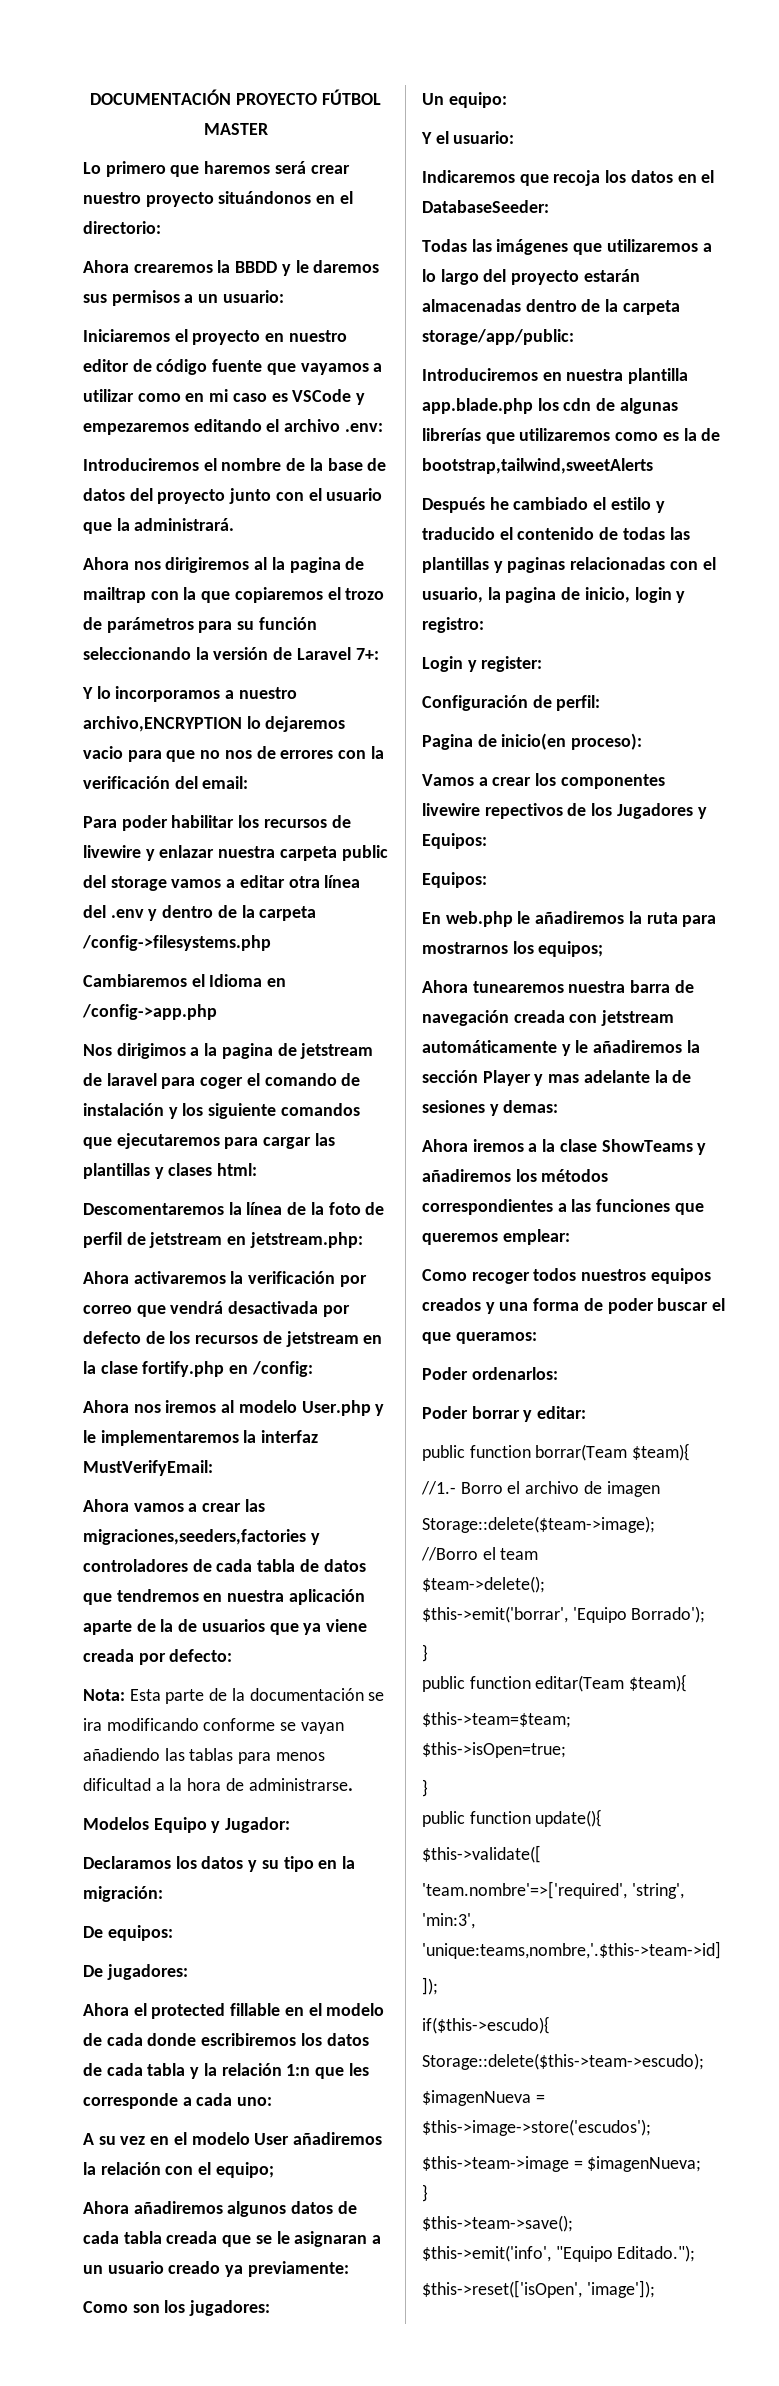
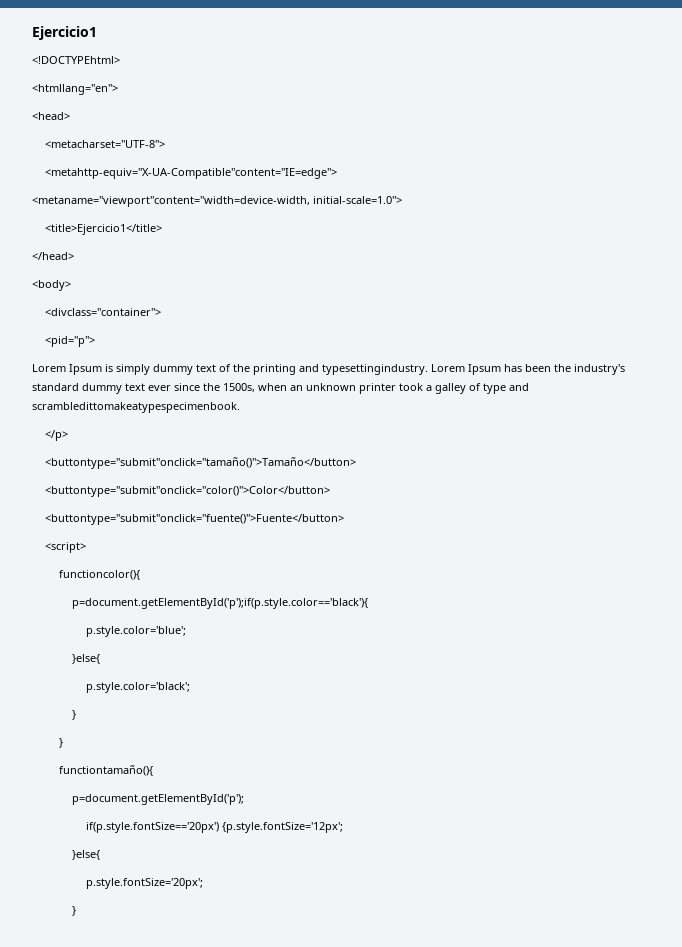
- DOCUMENTACIÓN PROYECTO FÚTBOL MASTER
- Lo primero que haremos será crear nuestro proyecto situándonos en el directorio:
- Ahora crearemos la BBDD y le daremos sus permisos a un usuario:
- Iniciaremos el proyecto en nuestro editor de código fuente que vayamos a utilizar como en mi caso es VSCode y empezaremos editando el archivo .env:
- Introduciremos el nombre de la base de datos del proyecto junto con el usuario que la administrará.
- Ahora nos dirigiremos al la pagina de mailtrap con la que copiaremos el trozo de parámetros para su función seleccionando la versión de Laravel 7+:
- Y lo incorporamos a nuestro archivo,ENCRYPTION lo dejaremos vacio para que no nos de errores con la verificación del email:
- Para poder habilitar los recursos de livewire y enlazar nuestra carpeta public del storage vamos a editar otra línea del .env y dentro de la carpeta /config->filesystems.php
- Cambiaremos el Idioma en /config->app.php
- Nos dirigimos a la pagina de jetstream de laravel para coger el comando de instalación y los siguiente comandos que ejecutaremos para cargar las plantillas y clases html:
- Descomentaremos la línea de la foto de perfil de jetstream en jetstream.php:
- Ahora activaremos la verificación por correo que vendrá desactivada por defecto de los recursos de jetstream en la clase fortify.php en /config:
- Ahora nos iremos al modelo User.php y le implementaremos la interfaz MustVerifyEmail:
- Ahora vamos a crear las migraciones,seeders,factories y controladores de cada tabla de datos que tendremos en nuestra aplicación aparte de la de usuarios que ya viene creada por defecto:
- Nota: Esta parte de la documentación se ira modificando conforme se vayan añadiendo las tablas para menos dificultad a la hora de administrarse.
- Modelos Equipo y Jugador:
- Declaramos los datos y su tipo en la migración:
- De equipos:
- De jugadores:
- Ahora el protected fillable en el modelo de cada donde escribiremos los datos de cada tabla y la relación 1:n que les corresponde a cada uno:
- A su vez en el modelo User añadiremos la relación con el equipo;
- Ahora añadiremos algunos datos de cada tabla creada que se le asignaran a un usuario creado ya previamente:
- Como son los jugadores:
- Un equipo:
- Y el usuario:
- Indicaremos que recoja los datos en el DatabaseSeeder:
- Todas las imágenes que utilizaremos a lo largo del proyecto estarán almacenadas dentro de la carpeta storage/app/public:
- Introduciremos en nuestra plantilla app.blade.php los cdn de algunas librerías que utilizaremos como es la de bootstrap,tailwind,sweetAlerts
- Después he cambiado el estilo y traducido el contenido de todas las plantillas y paginas relacionadas con el usuario, la pagina de inicio, login y registro:
- Login y register:
- Configuración de perfil:
- Pagina de inicio(en proceso):
- Vamos a crear los componentes livewire repectivos de los Jugadores y Equipos:
- Equipos:
- En web.php le añadiremos la ruta para mostrarnos los equipos;
- Ahora tunearemos nuestra barra de navegación creada con jetstream automáticamente y le añadiremos la sección Player y mas adelante la de sesiones y demas:
- Ahora iremos a la clase ShowTeams y añadiremos los métodos correspondientes a las funciones que queremos emplear:
- Como recoger todos nuestros equipos creados y una forma de poder buscar el que queramos:
- Poder ordenarlos:
- Poder borrar y editar:
- public function borrar(Team $team){
- //1.- Borro el archivo de imagen
- Storage::delete($team->image);
- //Borro el team
- $team->delete();
- $this->emit('borrar', 'Equipo Borrado');
+ Ejercicio1
+ <!DOCTYPEhtml>
+ <htmllang="en">
+ <head>
+ <metacharset="UTF-8">
+ <metahttp-equiv="X-UA-Compatible"content="IE=edge">
+ <metaname="viewport"content="width=device-width, initial-scale=1.0">
+ <title>Ejercicio1</title>
+ </head>
+ <body>
+ <divclass="container">
+ <pid="p">
+ Lorem Ipsum is simply dummy text of the printing and typesettingindustry. Lorem Ipsum has been the industry's standard dummy text ever since the 1500s, when an unknown printer took a galley of type and scrambledittomakeatypespecimenbook.
+ </p>
+ <buttontype="submit"onclick="tamaño()">Tamaño</button>
+ <buttontype="submit"onclick="color()">Color</button>
+ <buttontype="submit"onclick="fuente()">Fuente</button>
+ <script>
+ functioncolor(){
+ p=document.getElementById('p');if(p.style.color=='black'){
+ p.style.color='blue';
+ }else{
+ p.style.color='black';
  }
- public function editar(Team $team){
- $this->team=$team;
- $this->isOpen=true;
  }
- public function update(){
- $this->validate([
- 'team.nombre'=>['required', 'string', 'min:3', 'unique:teams,nombre,'.$this->team->id]
- ]);
- if($this->escudo){
- Storage::delete($this->team->escudo);
- $imagenNueva = $this->image->store('escudos');
- $this->team->image = $imagenNueva;
+ functiontamaño(){
+ p=document.getElementById('p');
+ if(p.style.fontSize=='20px') {p.style.fontSize='12px';
+ }else{
+ p.style.fontSize='20px';
  }
- $this->team->save();
- $this->emit('info', "Equipo Editado.");
- $this->reset(['isOpen', 'image']);

